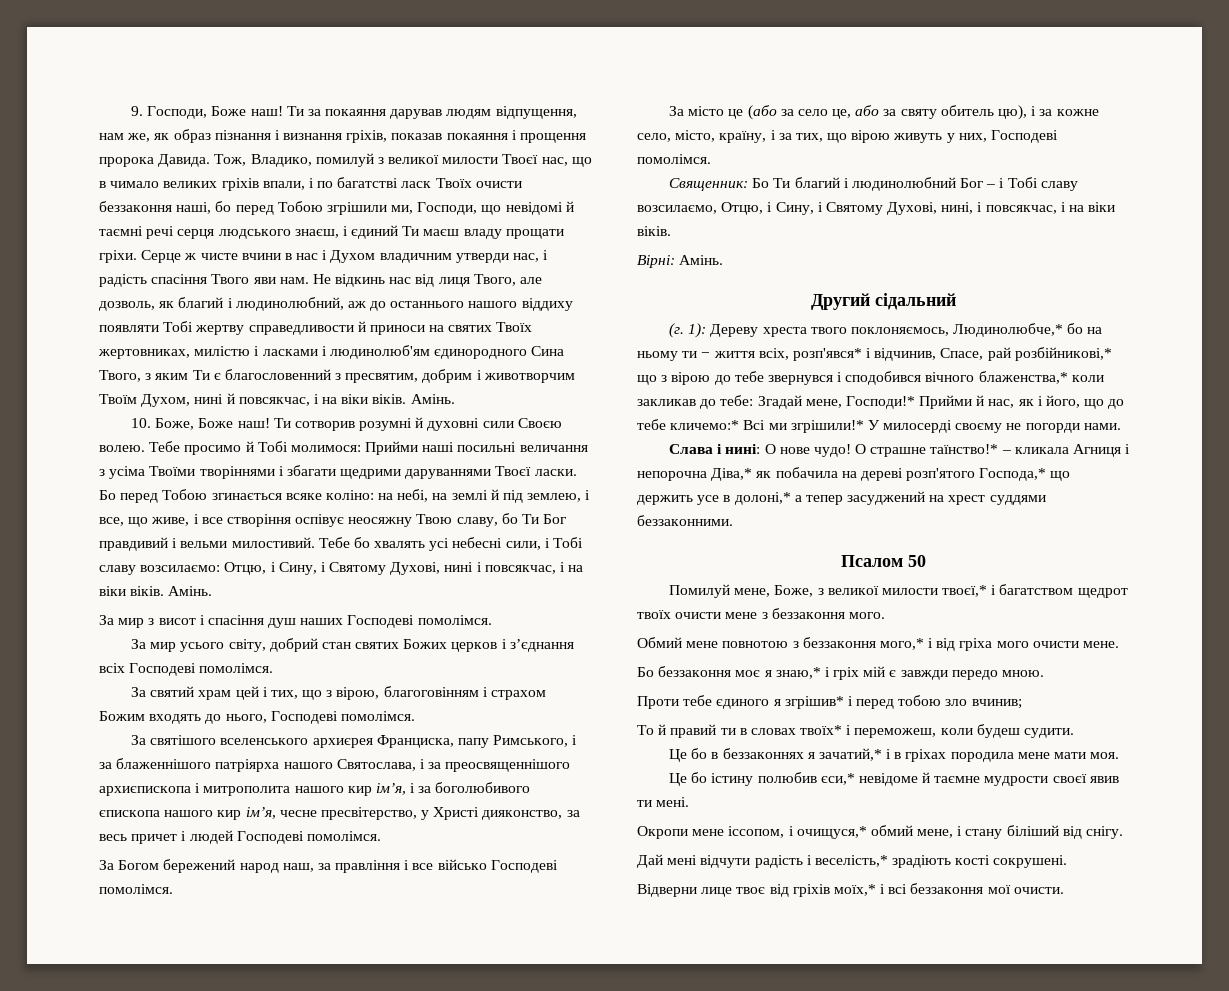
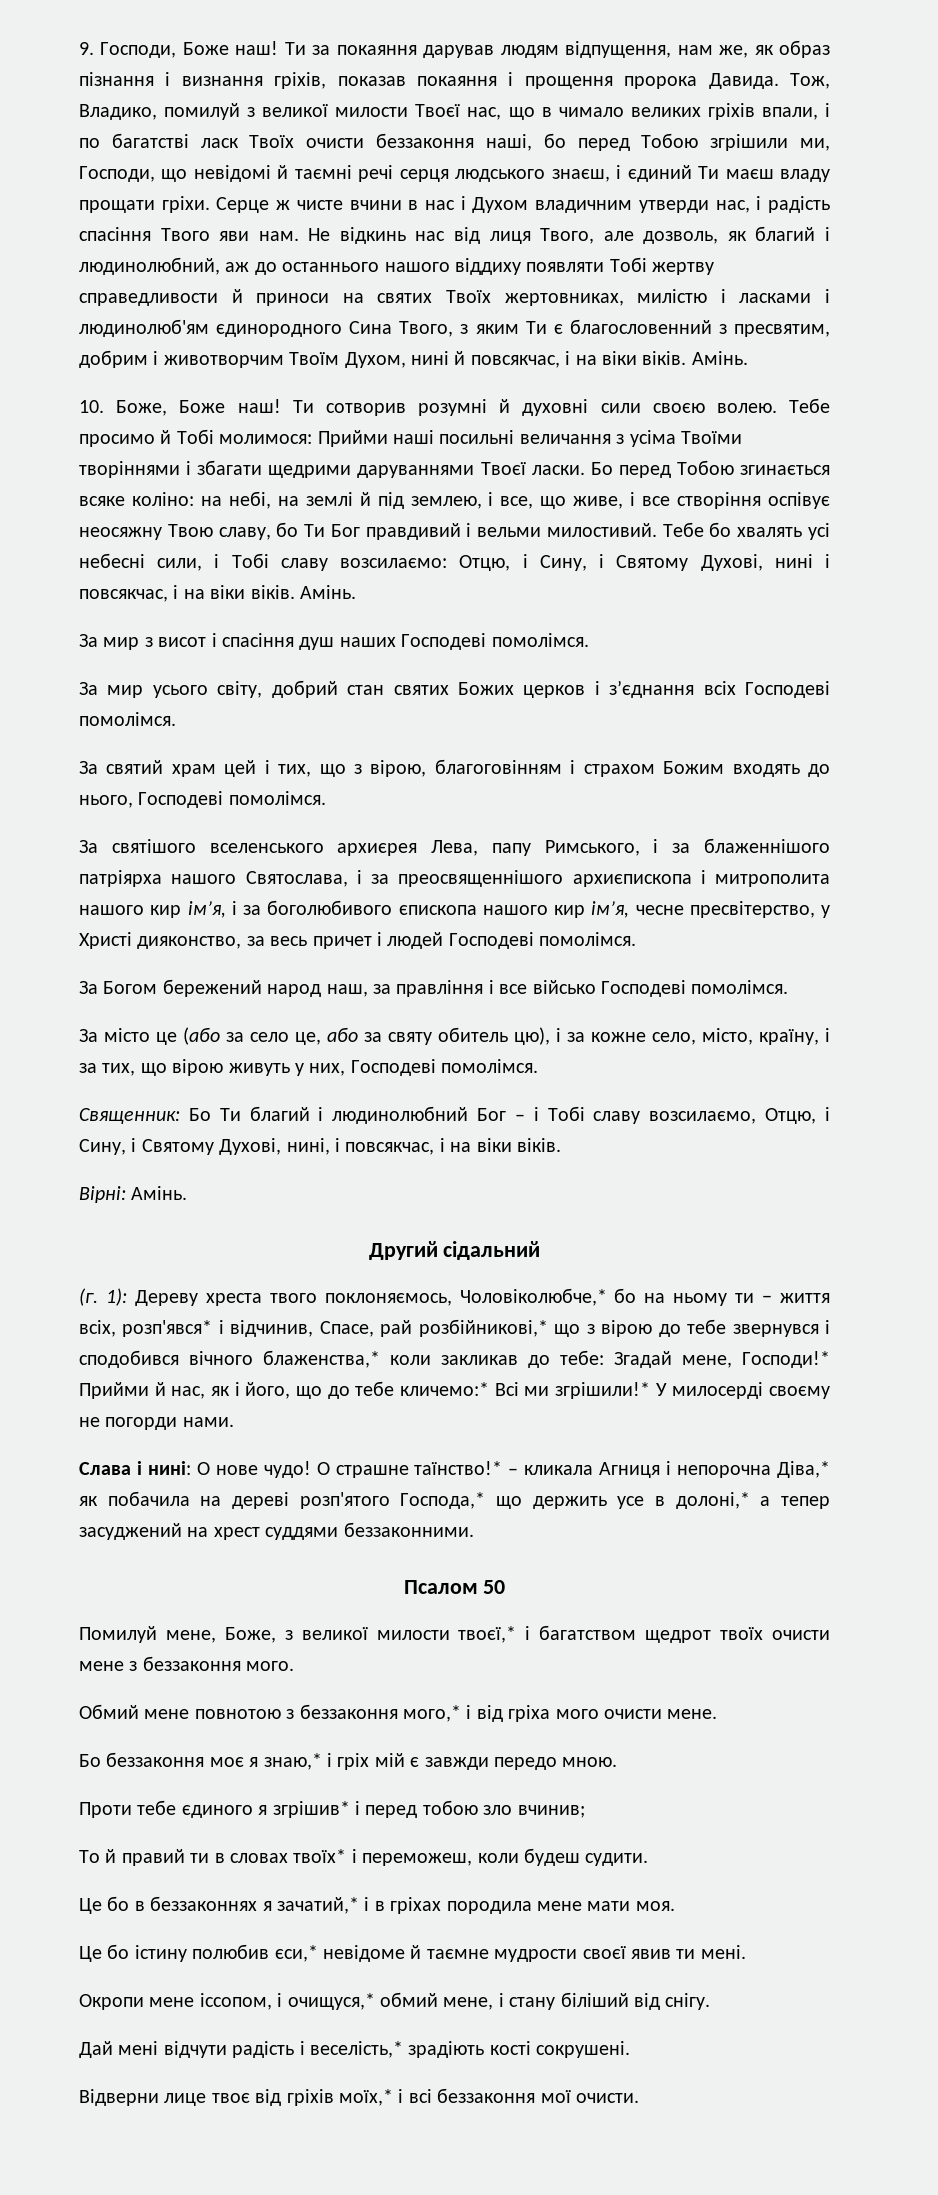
- Ти сотворив розумні й духовні сили Своєю волею.
+ Ти сотворив розумні й духовні сили своєю волею.
- За святішого вселенського архиєрея Франциска, папу Римського, і за блаженнішого патріярха нашого Святослава, і за преосвященнішого архиєпископа і митрополита нашого кир ім’я, і за боголюбивого єпископа нашого кир ім’я, чесне пресвітерство, у Христі дияконство, за весь причет і людей Господеві помолімся.
+ За святішого вселенського архиєрея Лева, папу Римського, і за блаженнішого патріярха нашого Святослава, і за преосвященнішого архиєпископа і митрополита нашого кир ім’я, і за боголюбивого єпископа нашого кир ім’я, чесне пресвітерство, у Христі дияконство, за весь причет і людей Господеві помолімся.
- (г. 1): Дереву хреста твого поклоняємось, Людинолюбче,* бо на ньому ти − життя всіх, розп'явся* і відчинив, Спасе, рай розбійникові,* що з вірою до тебе звернувся і сподобився вічного блаженства,* коли закликав до тебе: Згадай мене, Господи!* Прийми й нас, як і його, що до тебе кличемо:* Всі ми згрішили!* У милосерді своєму не погорди нами.
+ (г. 1): Дереву хреста твого поклоняємось, Чоловіколюбче,* бо на ньому ти − життя всіх, розп'явся* і відчинив, Спасе, рай розбійникові,* що з вірою до тебе звернувся і сподобився вічного блаженства,* коли закликав до тебе: Згадай мене, Господи!* Прийми й нас, як і його, що до тебе кличемо:* Всі ми згрішили!* У милосерді своєму не погорди нами.

